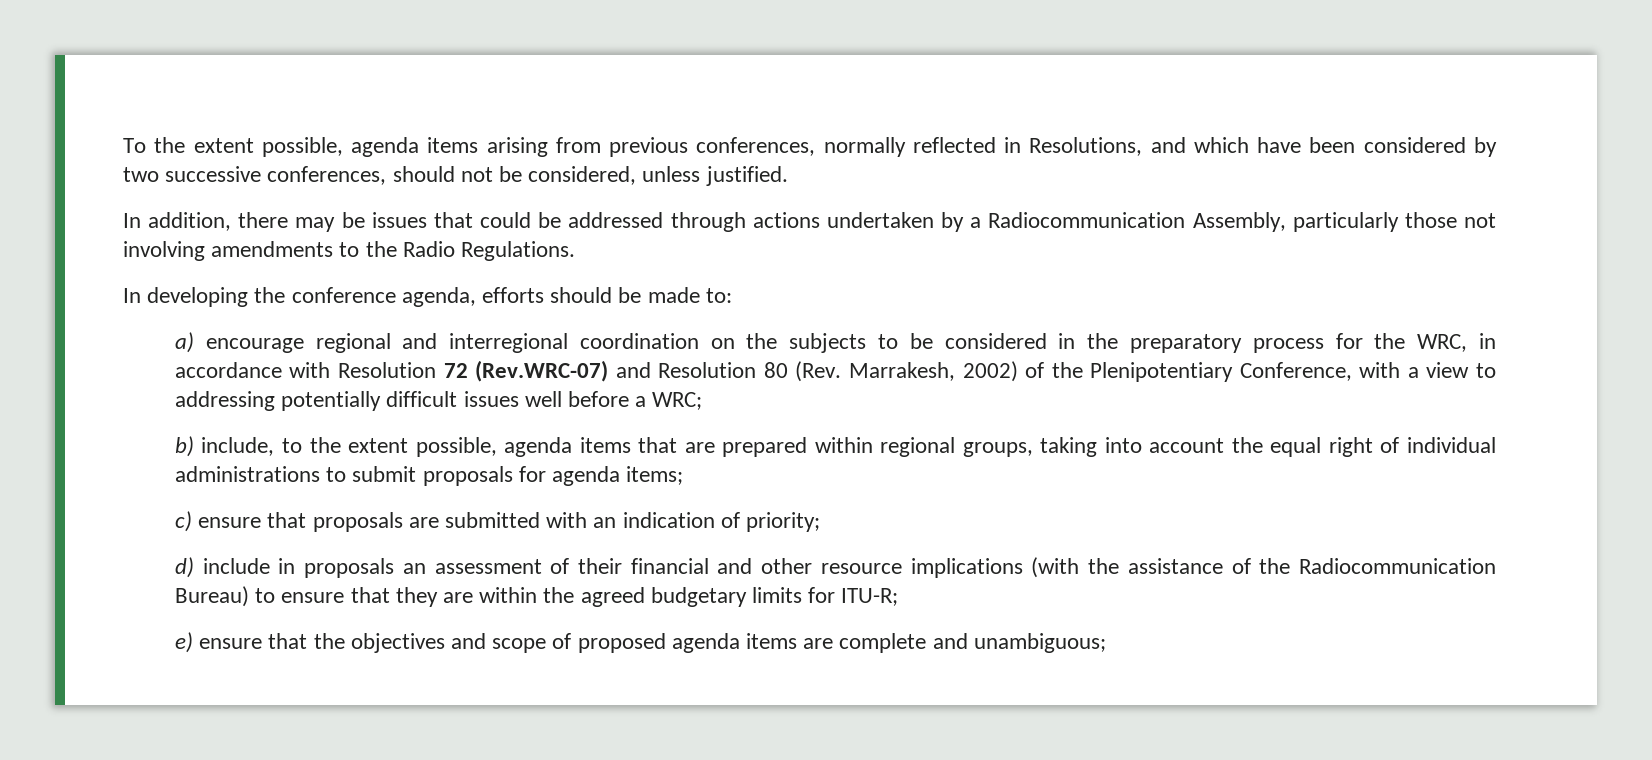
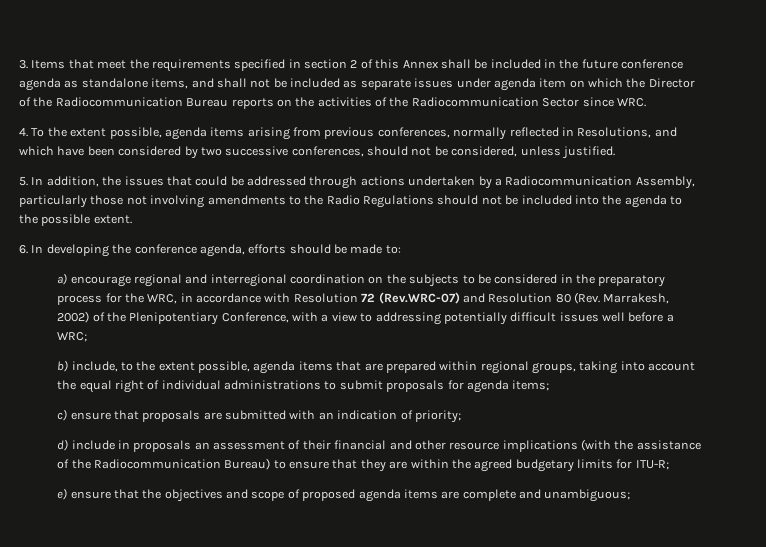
- To the extent possible, agenda items arising from previous conferences, normally reflected in Resolutions, and which have been considered by two successive conferences, should not be considered, unless justified.
+ 3. Items that meet the requirements specified in section 2 of this Annex shall be included in the future conference agenda as standalone items, and shall not be included as separate issues under agenda item on which the Director of the Radiocommunication Bureau reports on the activities of the Radiocommunication Sector since WRC.
+ 4. To the extent possible, agenda items arising from previous conferences, normally reflected in Resolutions, and which have been considered by two successive conferences, should not be considered, unless justified.
- In addition, there may be issues that could be addressed through actions undertaken by a Radiocommunication Assembly, particularly those not involving amendments to the Radio Regulations.
- In developing the conference agenda, efforts should be made to:
+ 5. In addition, the issues that could be addressed through actions undertaken by a Radiocommunication Assembly, particularly those not involving amendments to the Radio Regulations should not be included into the agenda to the possible extent.
+ 6. In developing the conference agenda, efforts should be made to:

